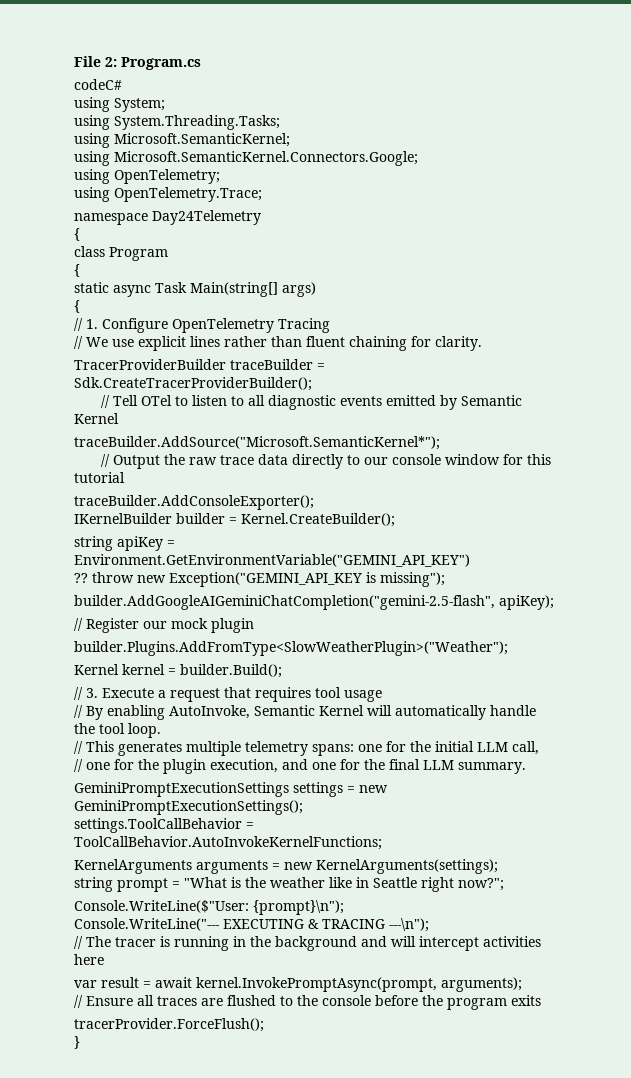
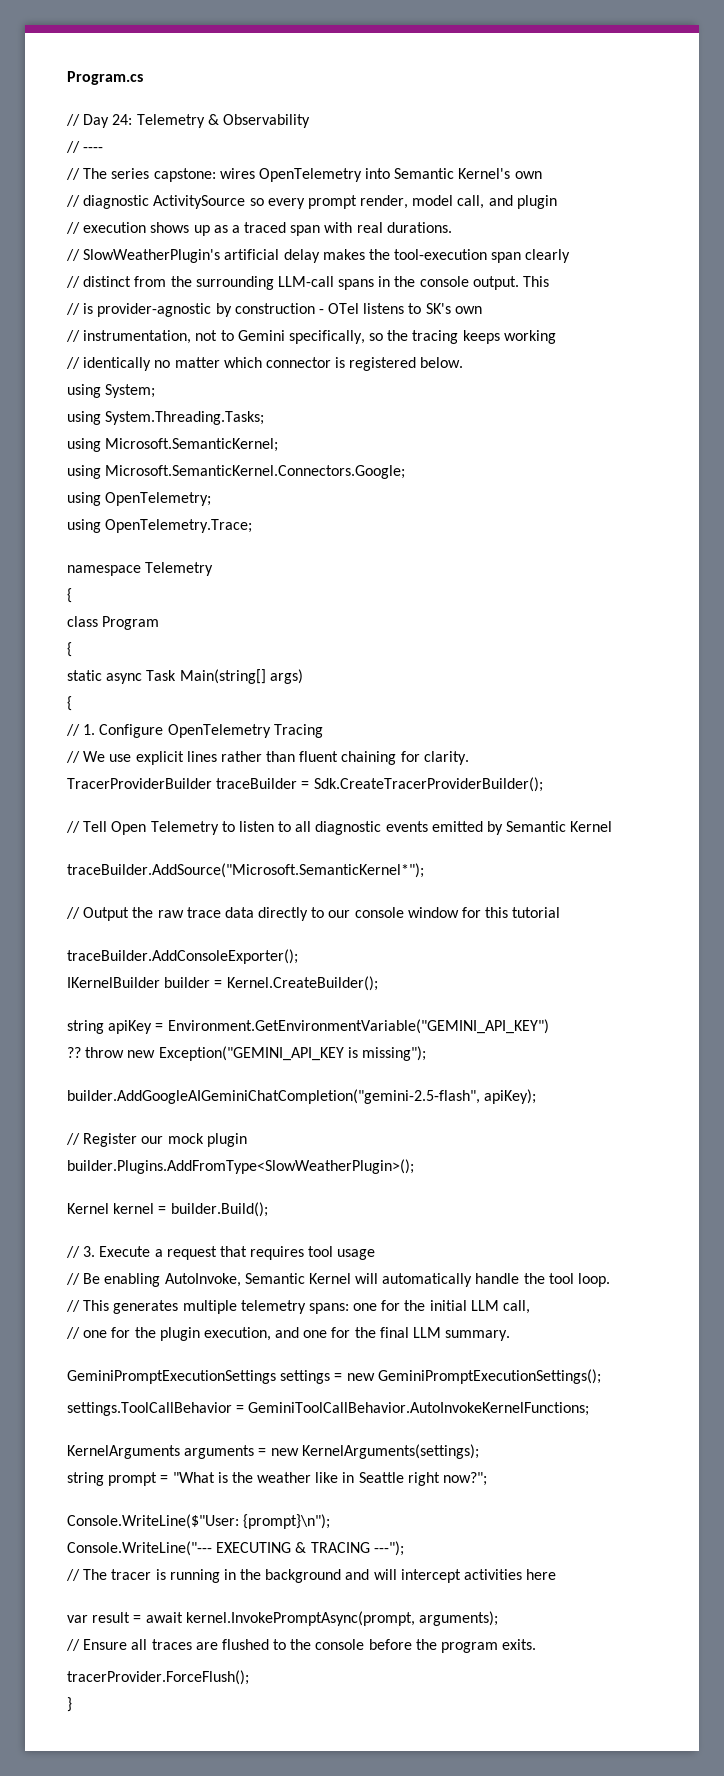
- File 2: Program.cs
+ Program.cs
- codeC#
+ // Day 24: Telemetry & Observability
+ // ----
+ // The series capstone: wires OpenTelemetry into Semantic Kernel's own
+ // diagnostic ActivitySource so every prompt render, model call, and plugin
+ // execution shows up as a traced span with real durations.
+ // SlowWeatherPlugin's artificial delay makes the tool-execution span clearly
+ // distinct from the surrounding LLM-call spans in the console output. This
+ // is provider-agnostic by construction - OTel listens to SK's own
+ // instrumentation, not to Gemini specifically, so the tracing keeps working
+ // identically no matter which connector is registered below.
- namespace Day24Telemetry
+ namespace Telemetry
- // Tell OTel to listen to all diagnostic events emitted by Semantic Kernel
+ // Tell Open Telemetry to listen to all diagnostic events emitted by Semantic Kernel
- builder.Plugins.AddFromType<SlowWeatherPlugin>("Weather");
+ builder.Plugins.AddFromType<SlowWeatherPlugin>();
- // By enabling AutoInvoke, Semantic Kernel will automatically handle the tool loop.
+ // Be enabling AutoInvoke, Semantic Kernel will automatically handle the tool loop.
- settings.ToolCallBehavior = ToolCallBehavior.AutoInvokeKernelFunctions;
+ settings.ToolCallBehavior = GeminiToolCallBehavior.AutoInvokeKernelFunctions;
- Console.WriteLine("--- EXECUTING & TRACING ---\n");
+ Console.WriteLine("--- EXECUTING & TRACING ---");
- // Ensure all traces are flushed to the console before the program exits
+ // Ensure all traces are flushed to the console before the program exits.

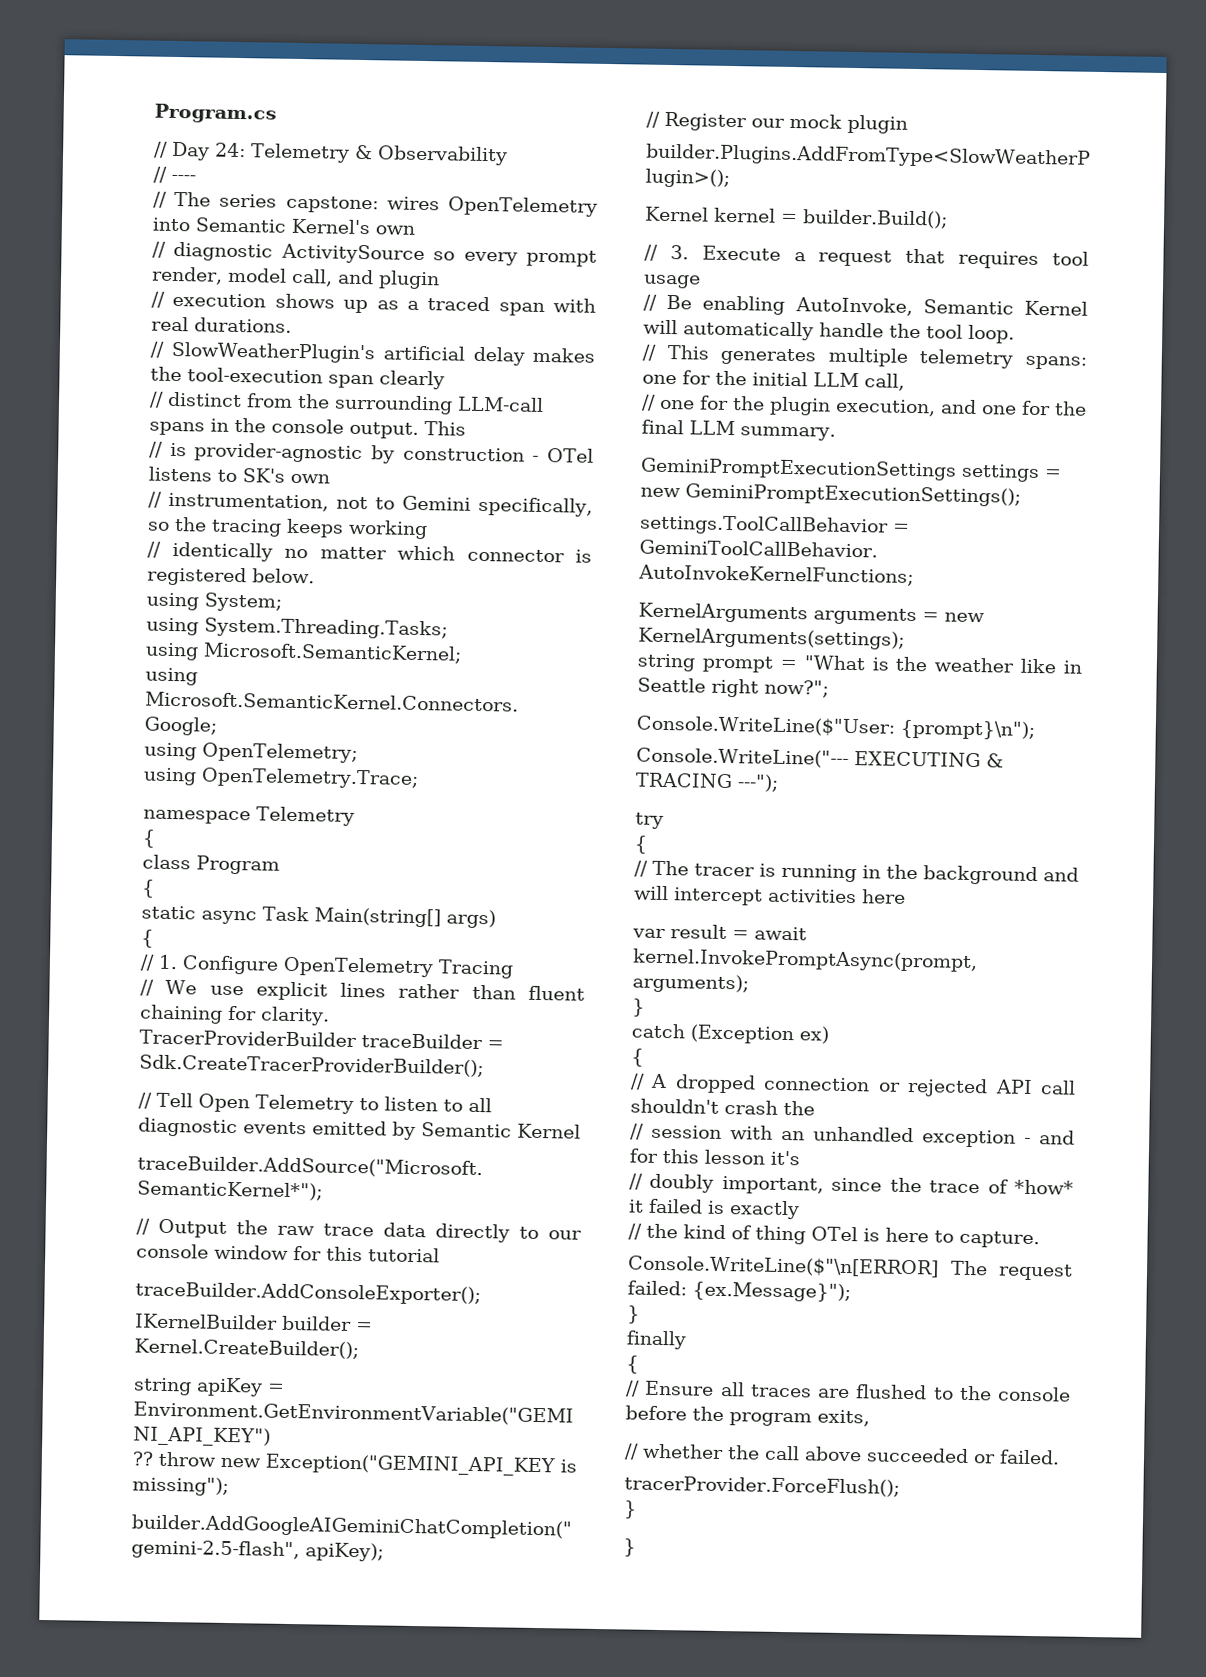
+ try
+ {
  var result = await kernel.InvokePromptAsync(prompt, arguments);
+ }
+ catch (Exception ex)
+ {
+ // A dropped connection or rejected API call shouldn't crash the
+ // session with an unhandled exception - and for this lesson it's
+ // doubly important, since the trace of *how* it failed is exactly
+ // the kind of thing OTel is here to capture.
+ Console.WriteLine($"\n[ERROR] The request failed: {ex.Message}");
+ }
+ finally
+ {
- // Ensure all traces are flushed to the console before the program exits.
+ // Ensure all traces are flushed to the console before the program exits,
+ // whether the call above succeeded or failed.
  tracerProvider.ForceFlush();
+ }

